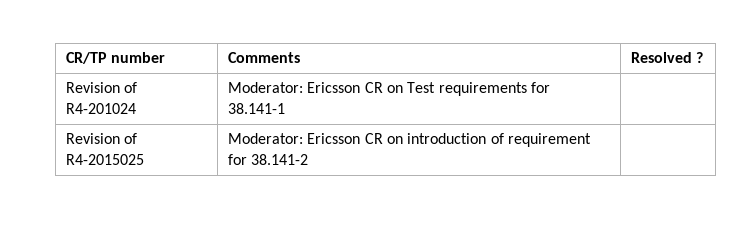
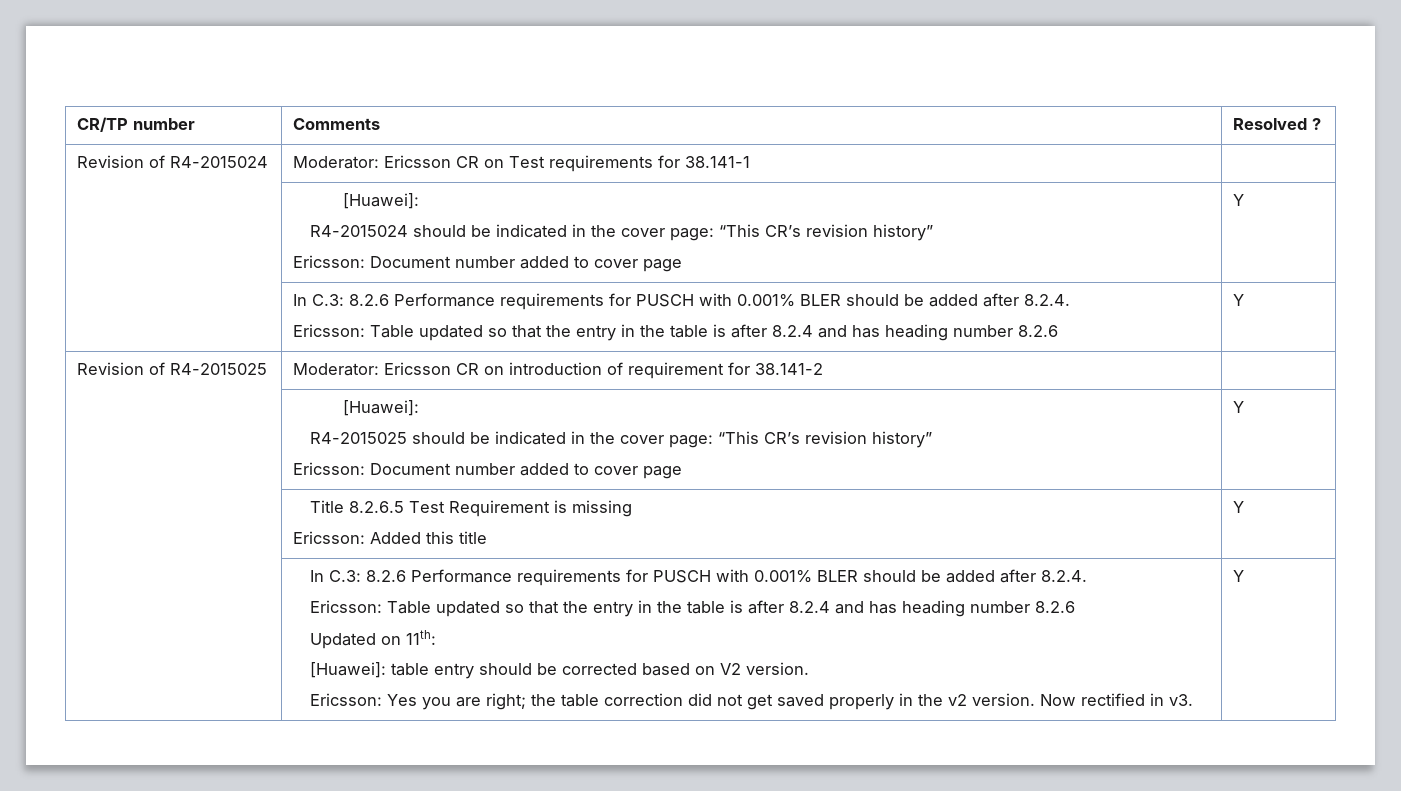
- Revision of R4-201024 | Moderator: Ericsson CR on Test requirements for 38.141-1 |
+ Revision of R4-2015024 | Moderator: Ericsson CR on Test requirements for 38.141-1 |
+ | [Huawei]:
+ R4-2015024 should be indicated in the cover page: “This CR’s revision history”
+ Ericsson: Document number added to cover page | Y
+ | In C.3: 8.2.6 Performance requirements for PUSCH with 0.001% BLER should be added after 8.2.4.
+ Ericsson: Table updated so that the entry in the table is after 8.2.4 and has heading number 8.2.6 | Y
  Revision of R4-2015025 | Moderator: Ericsson CR on introduction of requirement for 38.141-2 |
+ | [Huawei]:
+ R4-2015025 should be indicated in the cover page: “This CR’s revision history”
+ Ericsson: Document number added to cover page | Y
+ | Title 8.2.6.5 Test Requirement is missing
+ Ericsson: Added this title | Y
+ | In C.3: 8.2.6 Performance requirements for PUSCH with 0.001% BLER should be added after 8.2.4.
+ Ericsson: Table updated so that the entry in the table is after 8.2.4 and has heading number 8.2.6
+ Updated on 11th:
+ [Huawei]: table entry should be corrected based on V2 version.
+ Ericsson: Yes you are right; the table correction did not get saved properly in the v2 version. Now rectified in v3. | Y

